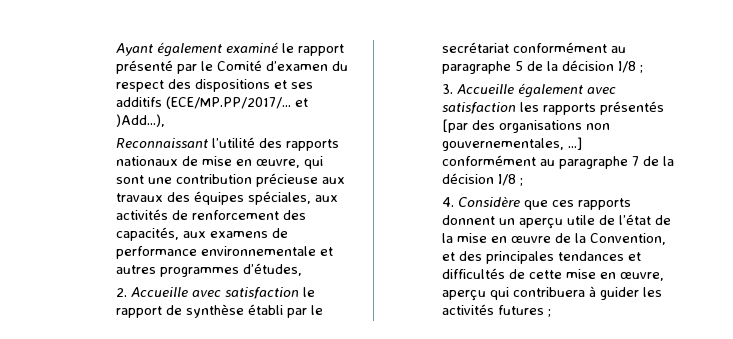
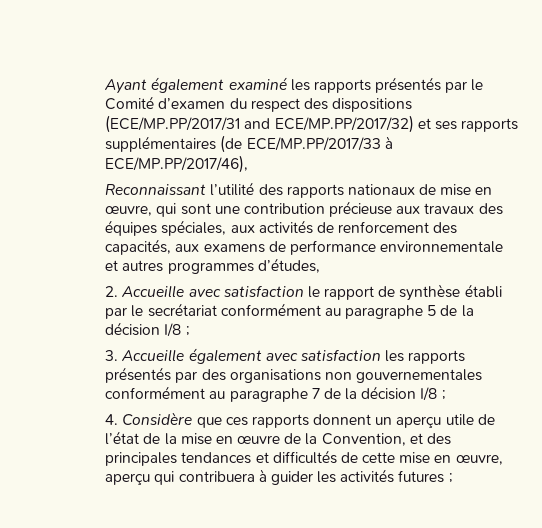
- Ayant également examiné le rapport présenté par le Comité d’examen du respect des dispositions et ses additifs (ECE/MP.PP/2017/... et )Add...),
+ Ayant également examiné les rapports présentés par le Comité d’examen du respect des dispositions (ECE/MP.PP/2017/31 and ECE/MP.PP/2017/32) et ses rapports supplémentaires (de ECE/MP.PP/2017/33 à ECE/MP.PP/2017/46),
- 3. Accueille également avec satisfaction les rapports présentés [par des organisations non gouvernementales, ...] conformément au paragraphe 7 de la décision I/8 ;
+ 3. Accueille également avec satisfaction les rapports présentés par des organisations non gouvernementales conformément au paragraphe 7 de la décision I/8 ;

